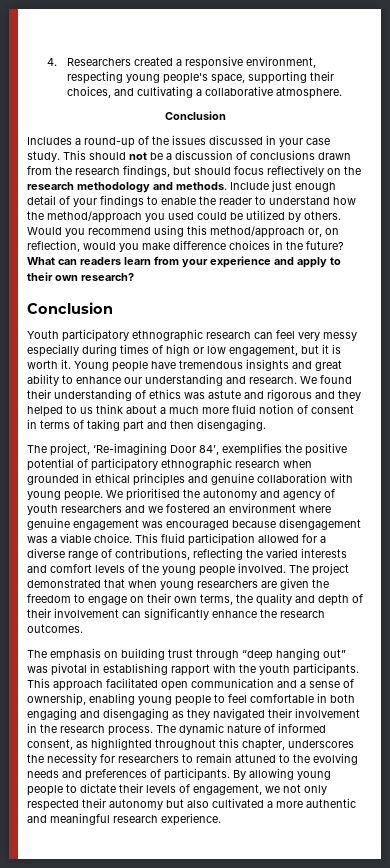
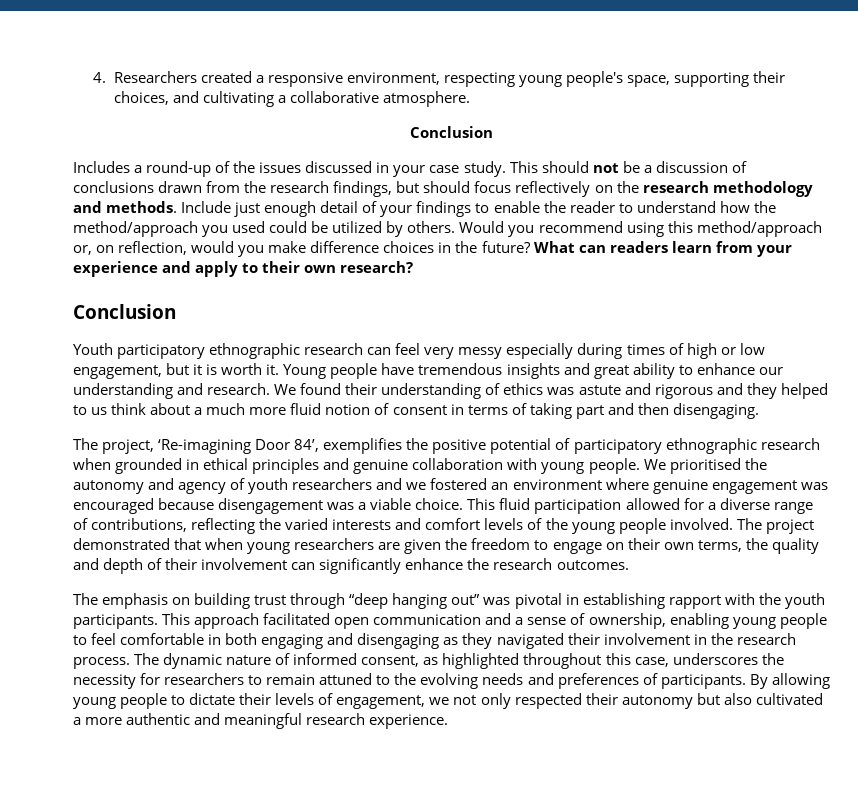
- The dynamic nature of informed consent, as highlighted throughout this chapter, underscores the necessity for researchers to remain attuned to the evolving needs and preferences of participants.
+ The dynamic nature of informed consent, as highlighted throughout this case, underscores the necessity for researchers to remain attuned to the evolving needs and preferences of participants.

